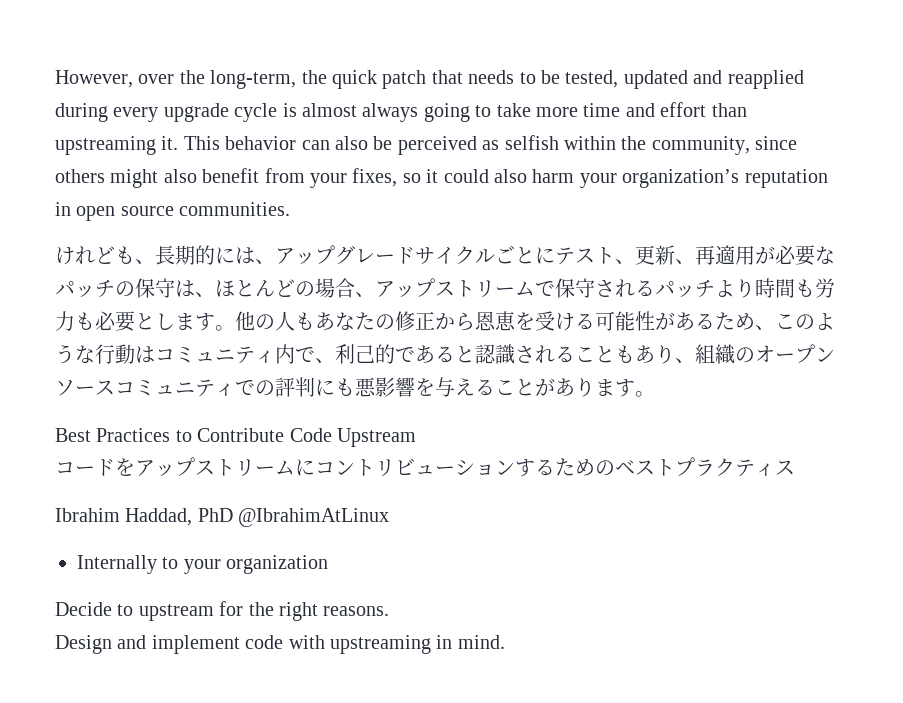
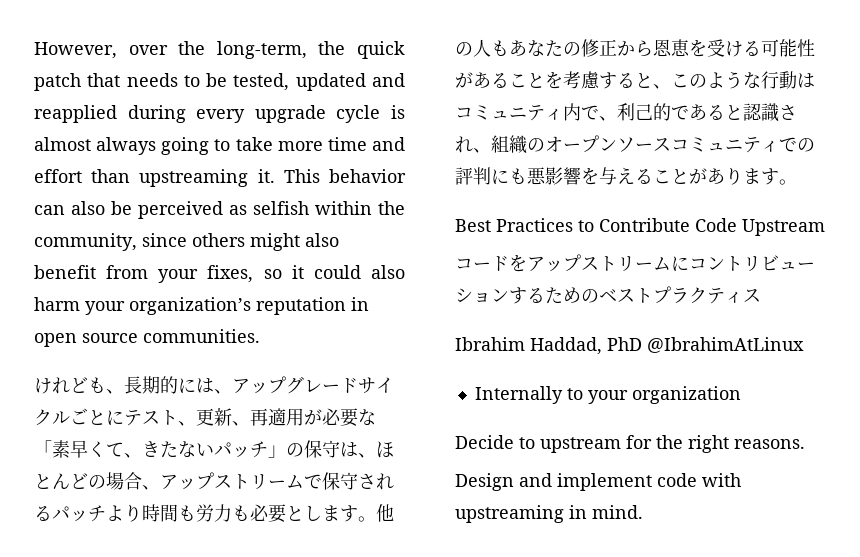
- けれども、長期的には、アップグレードサイクルごとにテスト、更新、再適用が必要なパッチの保守は、ほとんどの場合、アップストリームで保守されるパッチより時間も労力も必要とします。
+ けれども、長期的には、アップグレードサイクルごとにテスト、更新、再適用が必要な「素早くて、きたないパッチ」の保守は、ほとんどの場合、アップストリームで保守されるパッチより時間も労力も必要とします。
- 他の人もあなたの修正から恩恵を受ける可能性があるため、このような行動はコミュニティ内で、利己的であると認識されることもあり、組織のオープンソースコミュニティでの評判にも悪影響を与えることがあります。
+ 他の人もあなたの修正から恩恵を受ける可能性があることを考慮すると、このような行動はコミュニティ内で、利己的であると認識され、組織のオープンソースコミュニティでの評判にも悪影響を与えることがあります。

